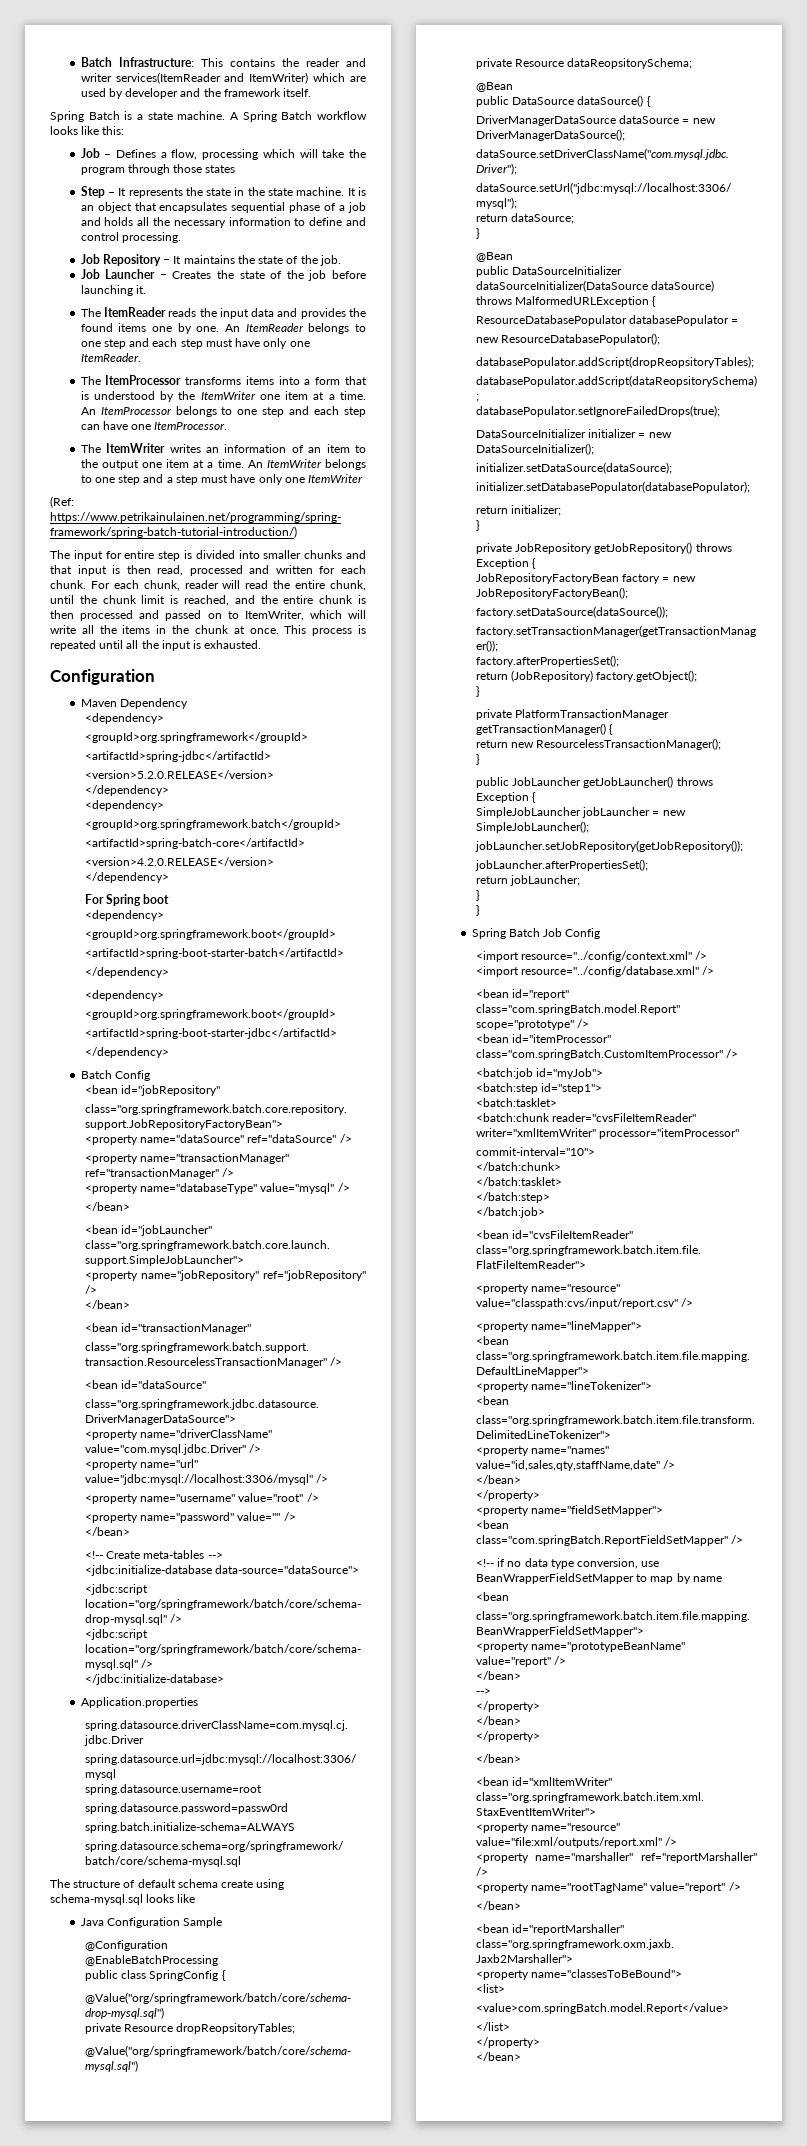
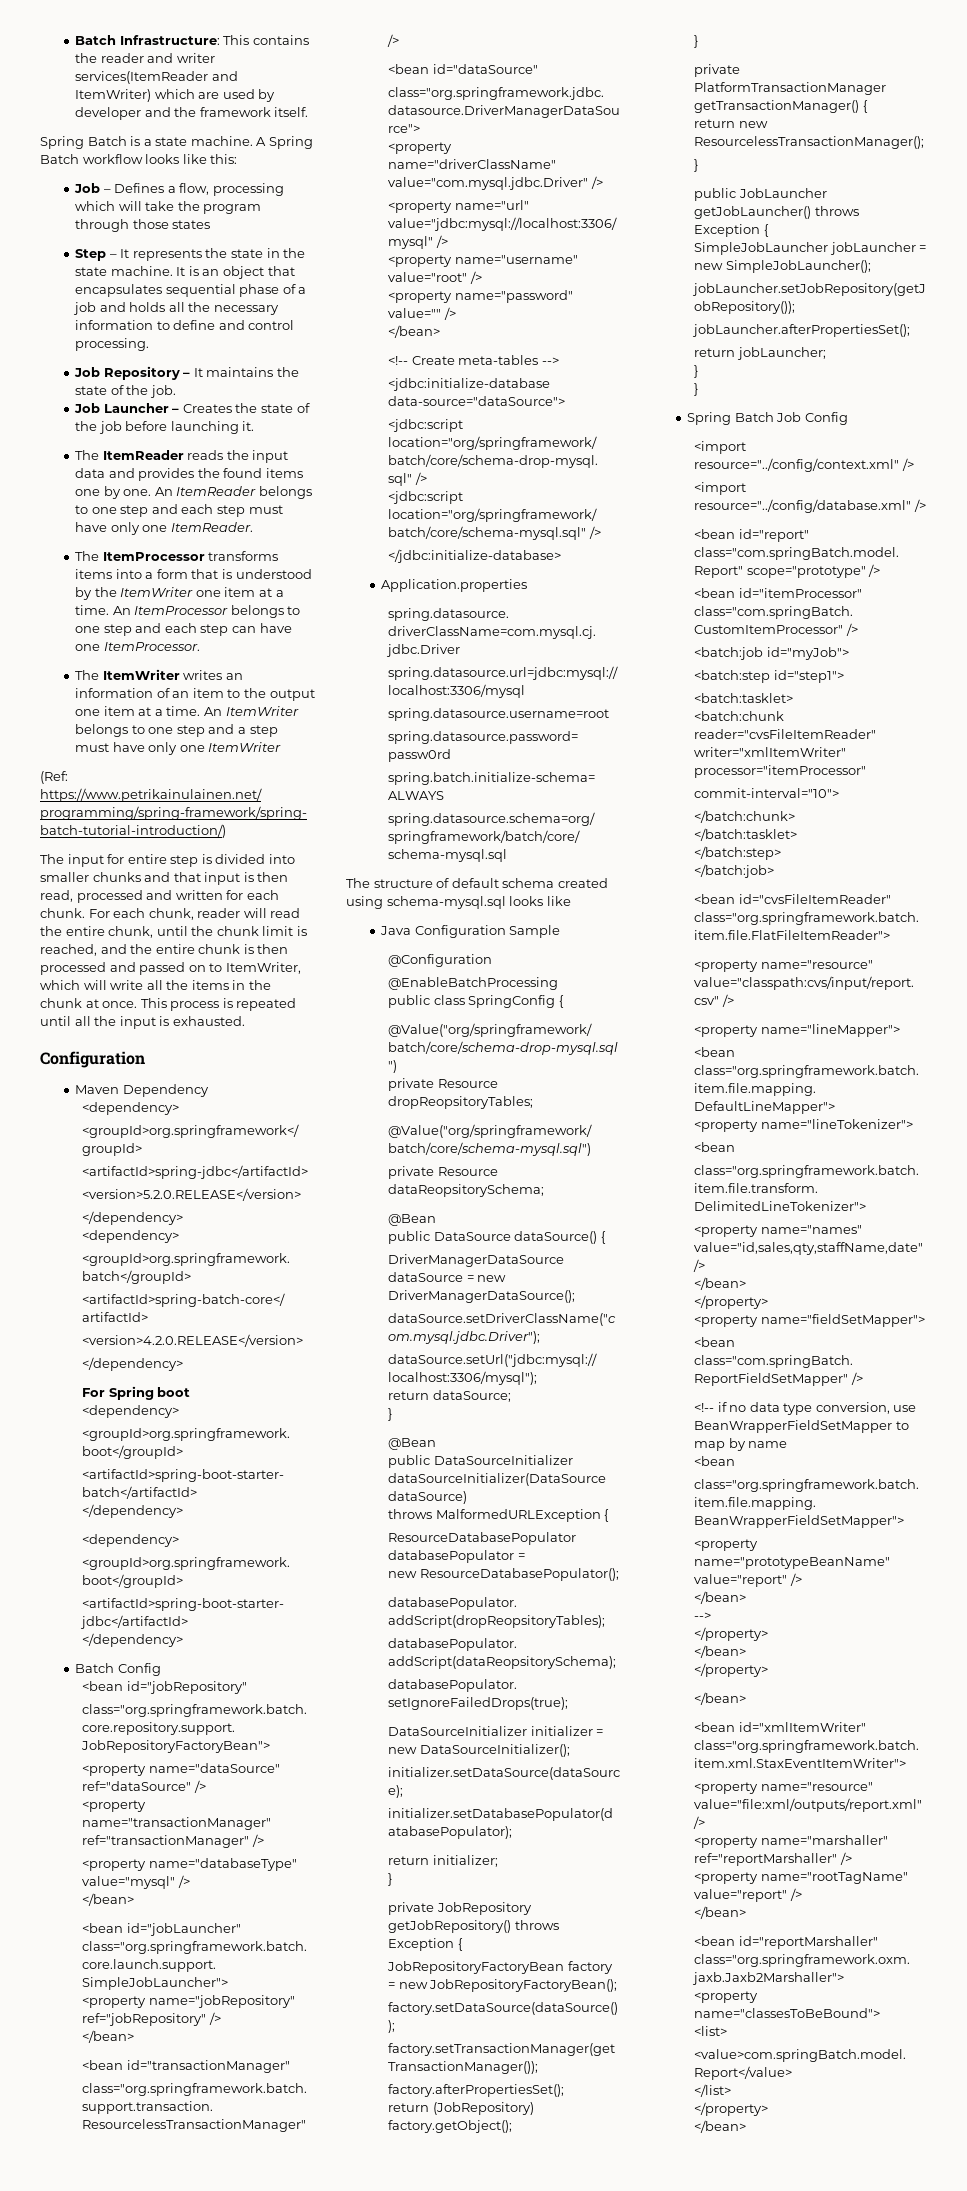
- The structure of default schema create using schema-mysql.sql looks like
+ The structure of default schema created using schema-mysql.sql looks like

